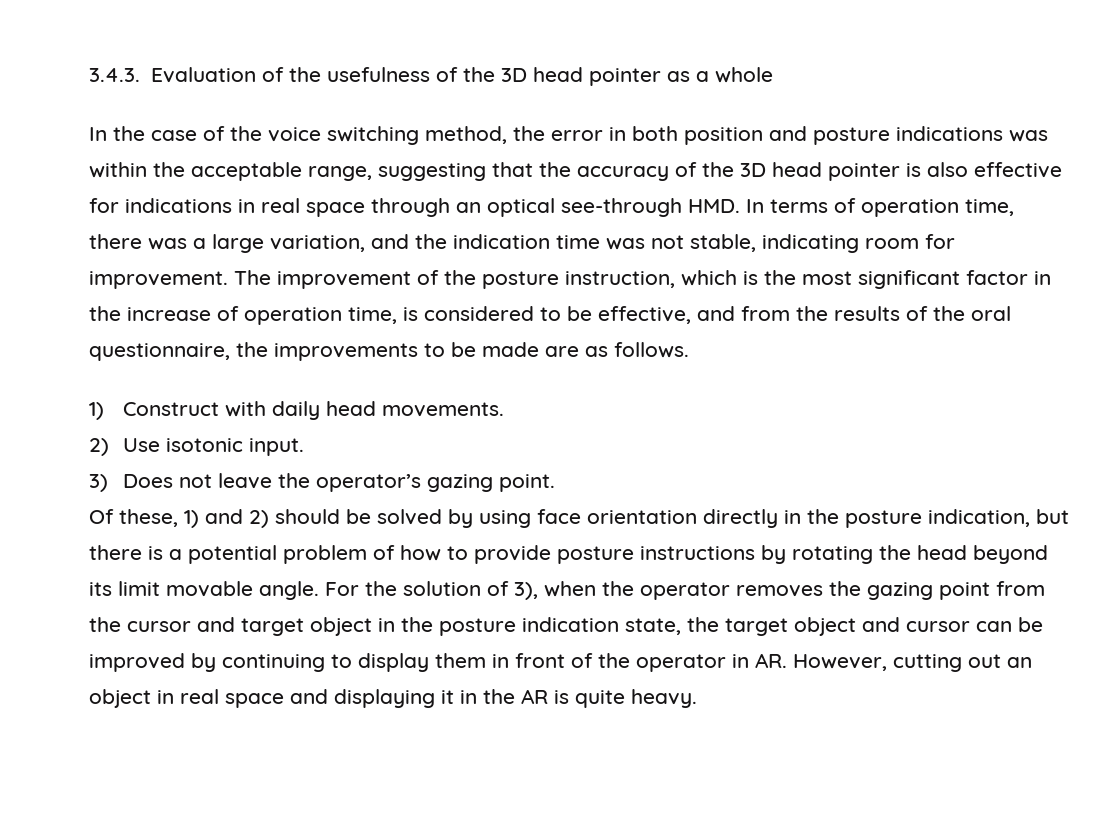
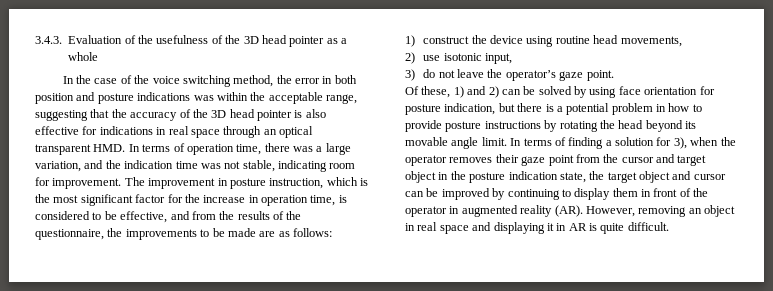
- In the case of the voice switching method, the error in both position and posture indications was within the acceptable range, suggesting that the accuracy of the 3D head pointer is also effective for indications in real space through an optical see-through HMD. In terms of operation time, there was a large variation, and the indication time was not stable, indicating room for improvement.
+ In the case of the voice switching method, the error in both position and posture indications was within the acceptable range, suggesting that the accuracy of the 3D head pointer is also effective for indications in real space through an optical transparent HMD. In terms of operation time, there was a large variation, and the indication time was not stable, indicating room for improvement.
- The improvement of the posture instruction, which is the most significant factor in the increase of operation time, is considered to be effective, and from the results of the oral questionnaire, the improvements to be made are as follows.
- 1) Construct with daily head movements.
- 2) Use isotonic input.
+ The improvement in posture instruction, which is the most significant factor for the increase in operation time, is considered to be effective, and from the results of the questionnaire, the improvements to be made are as follows:
+ 1) construct the device using routine head movements,
+ 2) use isotonic input,
- 3) Does not leave the operator’s gazing point.
+ 3) do not leave the operator’s gaze point.
- Of these, 1) and 2) should be solved by using face orientation directly in the posture indication, but there is a potential problem of how to provide posture instructions by rotating the head beyond its limit movable angle. For the solution of 3), when the operator removes the gazing point from the cursor and target object in the posture indication state, the target object and cursor can be improved by continuing to display them in front of the operator in AR. However, cutting out an object in real space and displaying it in the AR is quite heavy.
+ Of these, 1) and 2) can be solved by using face orientation for posture indication, but there is a potential problem in how to provide posture instructions by rotating the head beyond its movable angle limit. In terms of finding a solution for 3), when the operator removes their gaze point from the cursor and target object in the posture indication state, the target object and cursor can be improved by continuing to display them in front of the operator in augmented reality (AR). However, removing an object in real space and displaying it in AR is quite difficult.

